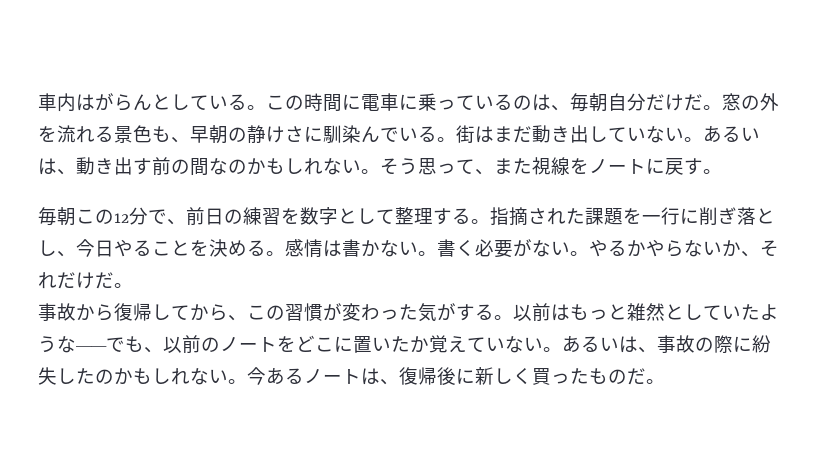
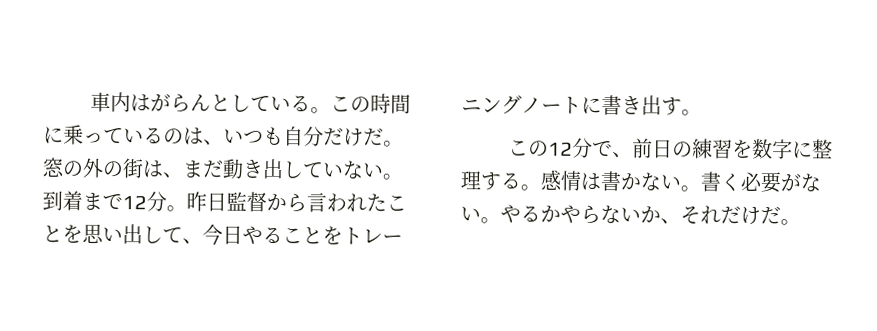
- この時間に電車に乗っているのは、毎朝自分だけだ。
+ この時間に乗っているのは、いつも自分だけだ。
- 窓の外を流れる景色も、早朝の静けさに馴染んでいる。街はまだ動き出していない。
+ 窓の外の街は、まだ動き出していない。
- あるいは、動き出す前の間なのかもしれない。そう思って、また視線をノートに戻す。
+ 到着まで12分。昨日監督から言われたことを思い出して、今日やることをトレーニングノートに書き出す。
- 毎朝この12分で、前日の練習を数字として整理する。
+ この12分で、前日の練習を数字に整理する。
- 指摘された課題を一行に削ぎ落とし、今日やることを決める。
- 事故から復帰してから、この習慣が変わった気がする。以前はもっと雑然としていたような――でも、以前のノートをどこに置いたか覚えていない。あるいは、事故の際に紛失したのかもしれない。今あるノートは、復帰後に新しく買ったものだ。

